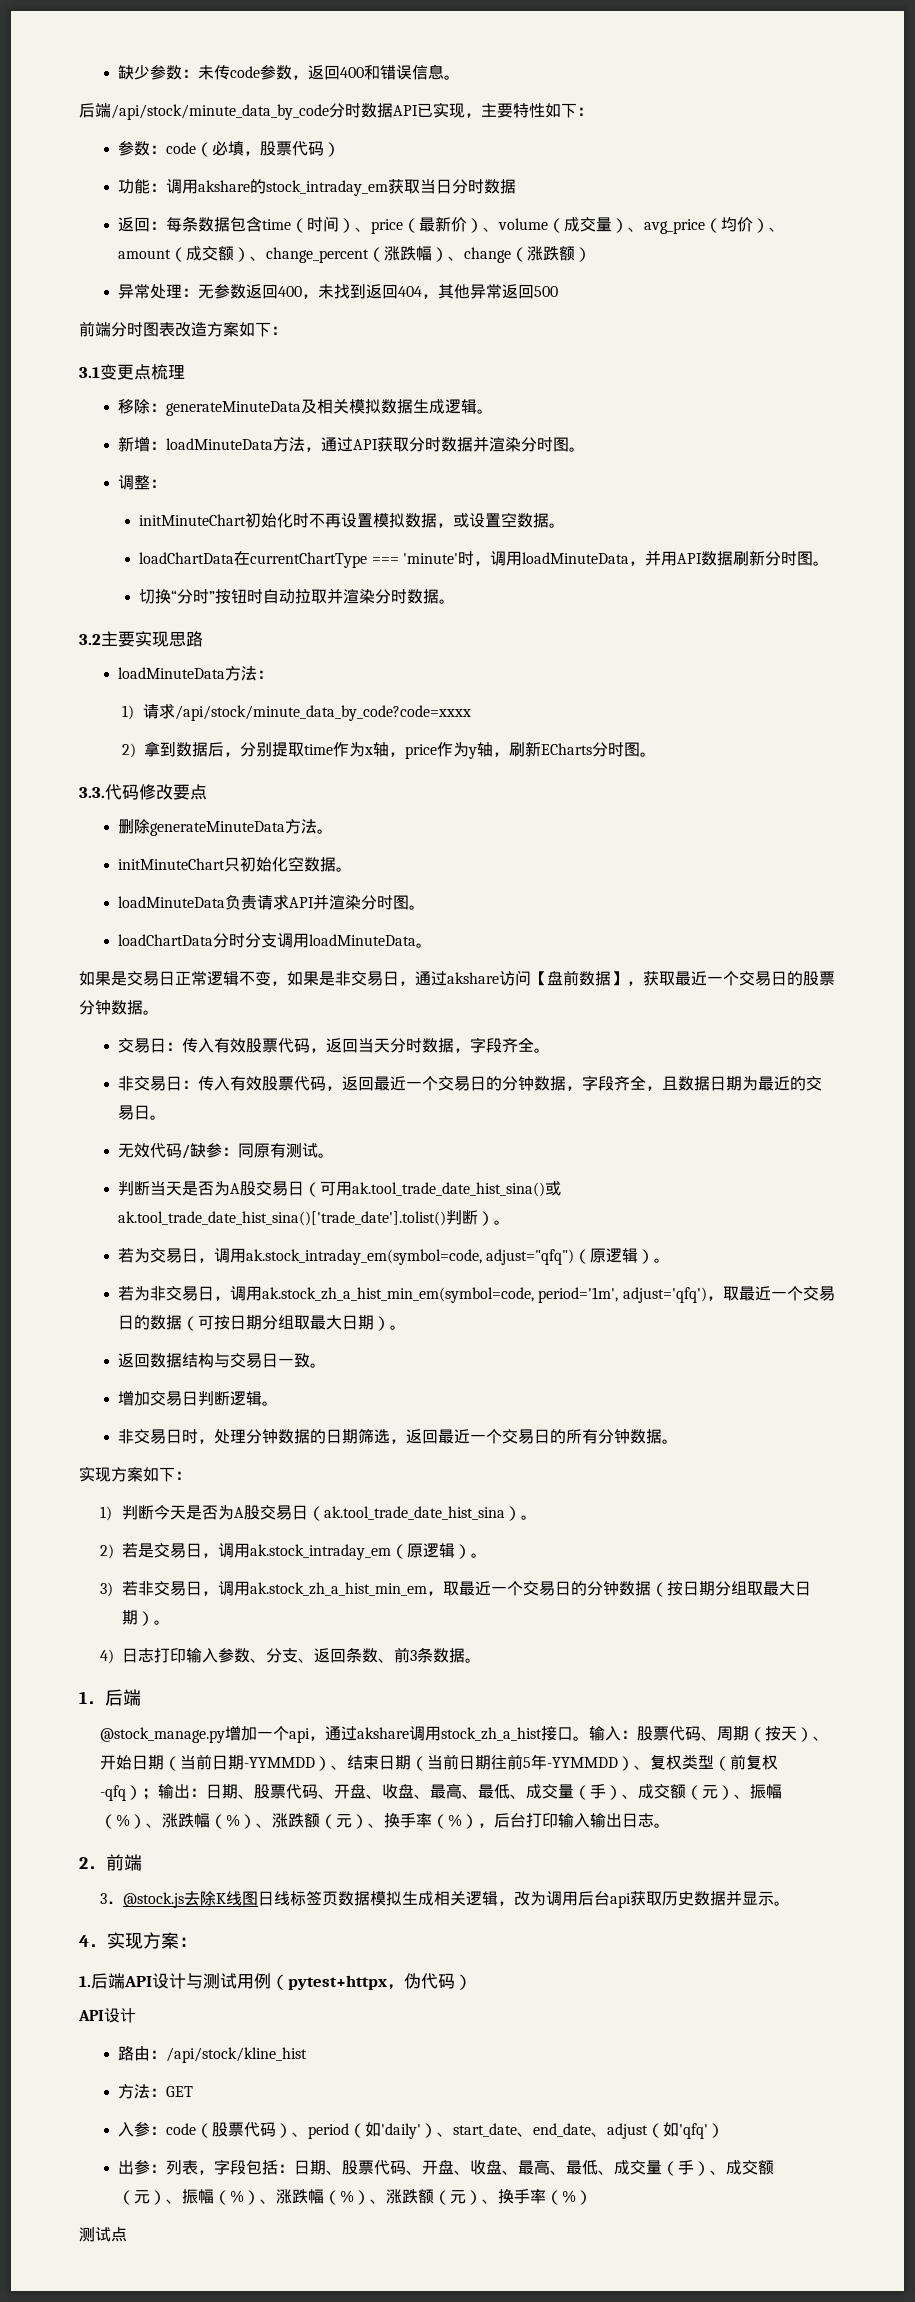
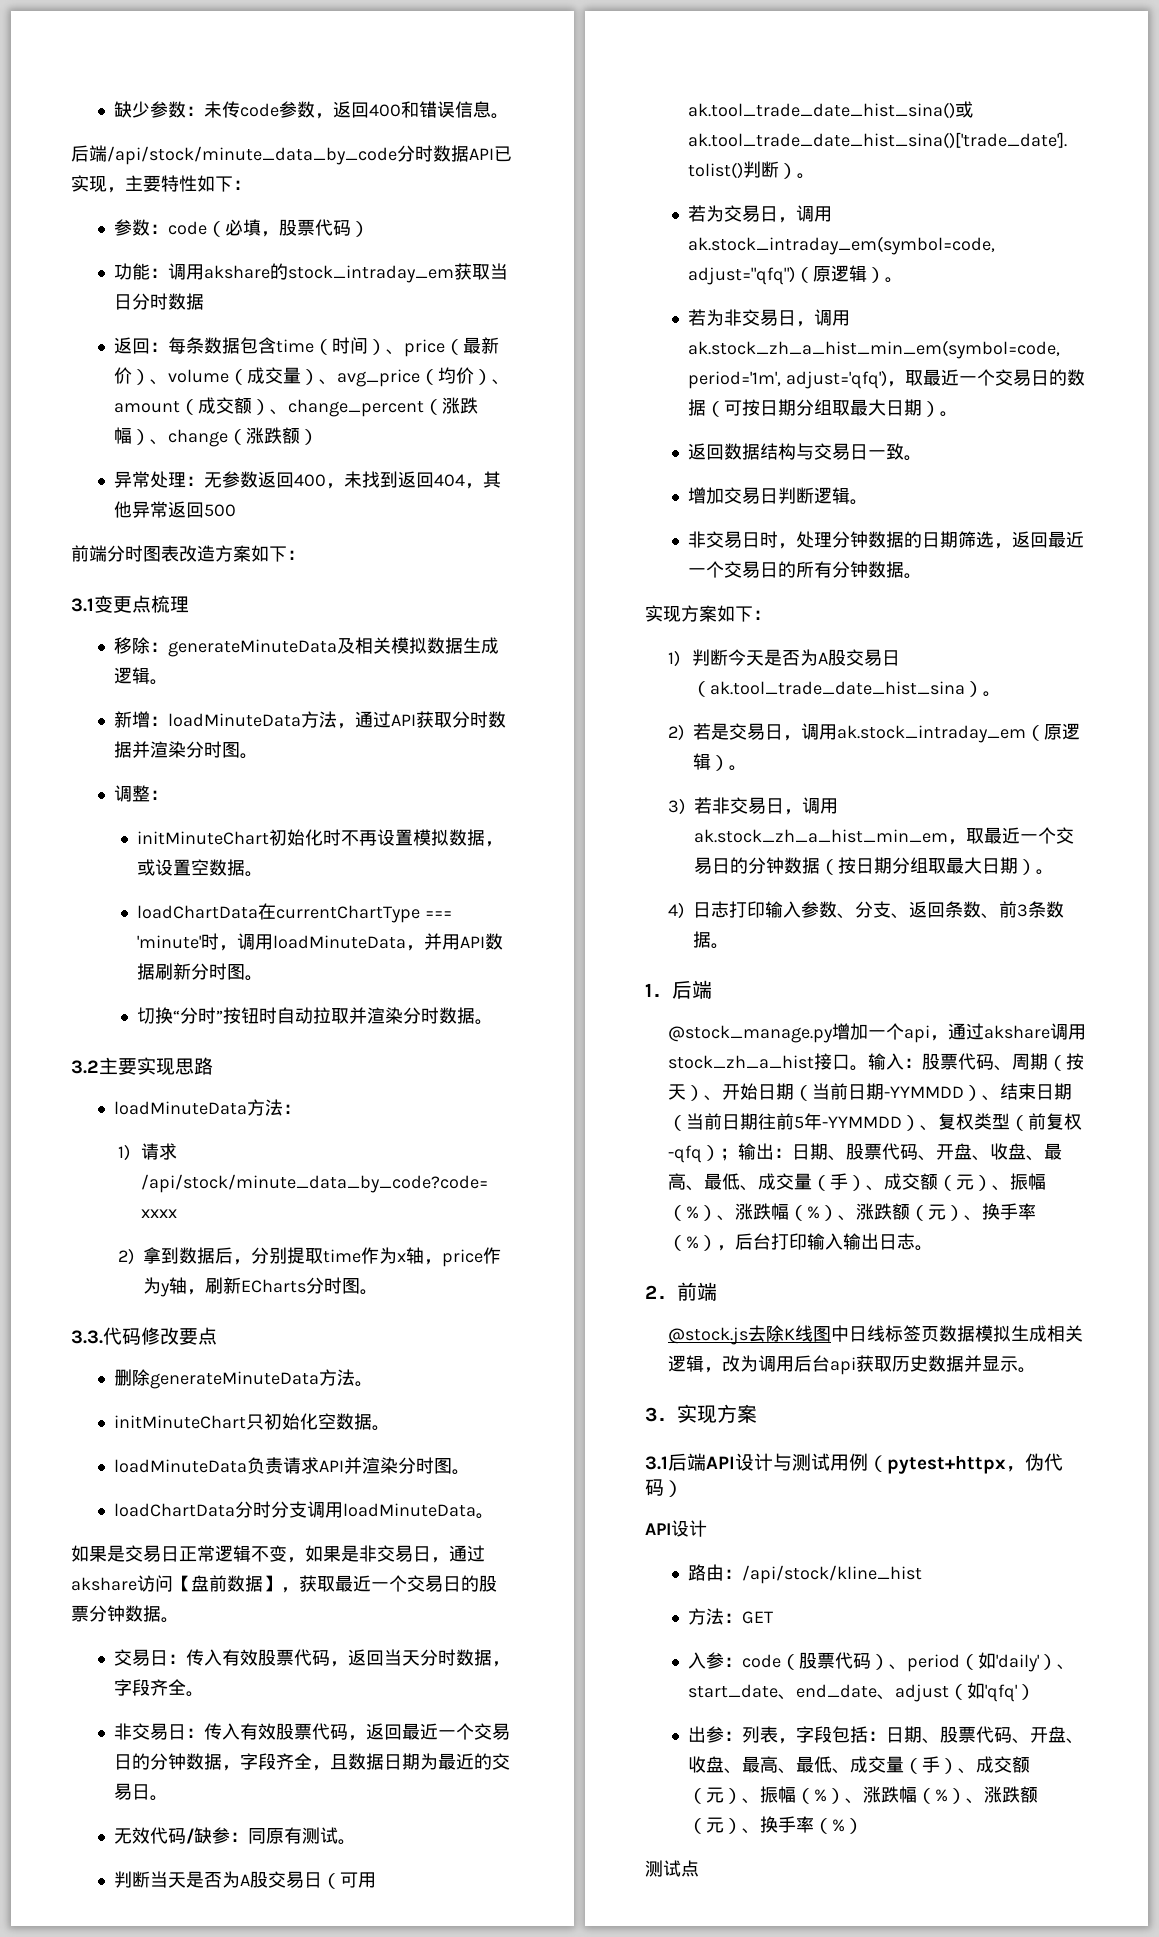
- 3．@stock.js去除K线图日线标签页数据模拟生成相关逻辑，改为调用后台api获取历史数据并显示。
+ @stock.js去除K线图中日线标签页数据模拟生成相关逻辑，改为调用后台api获取历史数据并显示。
- 4．实现方案：
- 1.后端API设计与测试用例（pytest+httpx，伪代码）
+ 3．实现方案
+ 3.1后端API设计与测试用例（pytest+httpx，伪代码）

